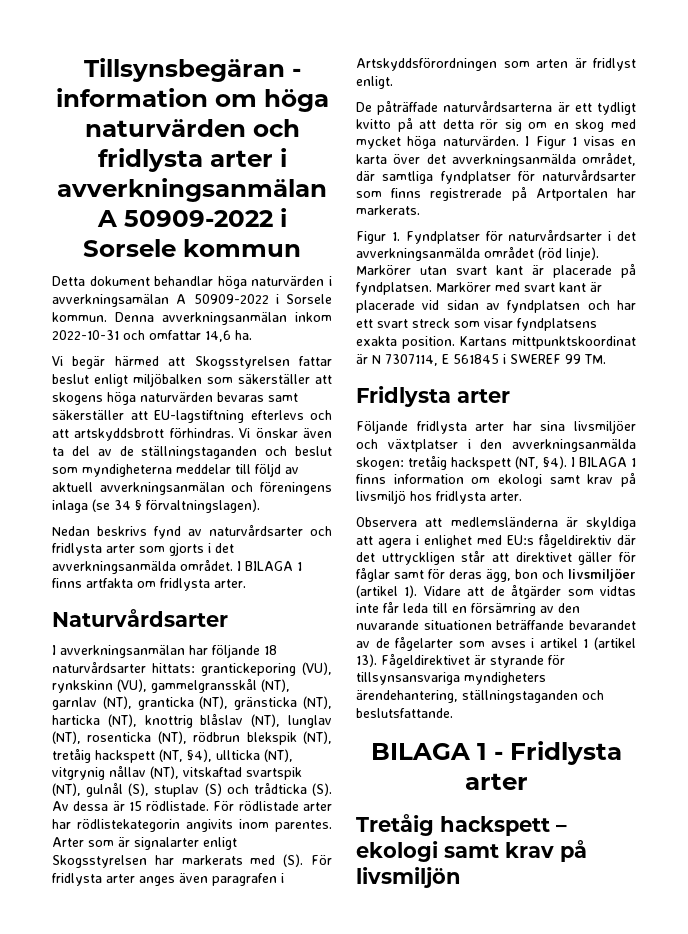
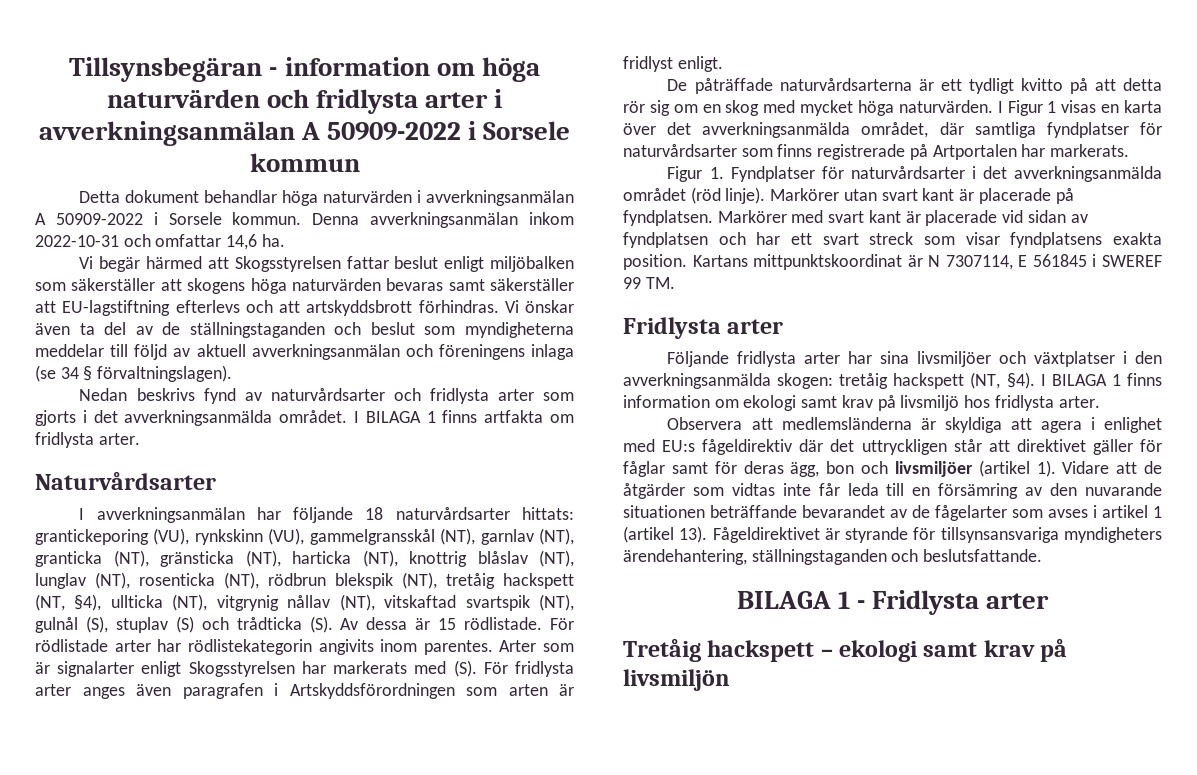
- Detta dokument behandlar höga naturvärden i avverkningsamälan A 50909-2022 i Sorsele kommun.
+ Detta dokument behandlar höga naturvärden i avverkningsanmälan A 50909-2022 i Sorsele kommun.

